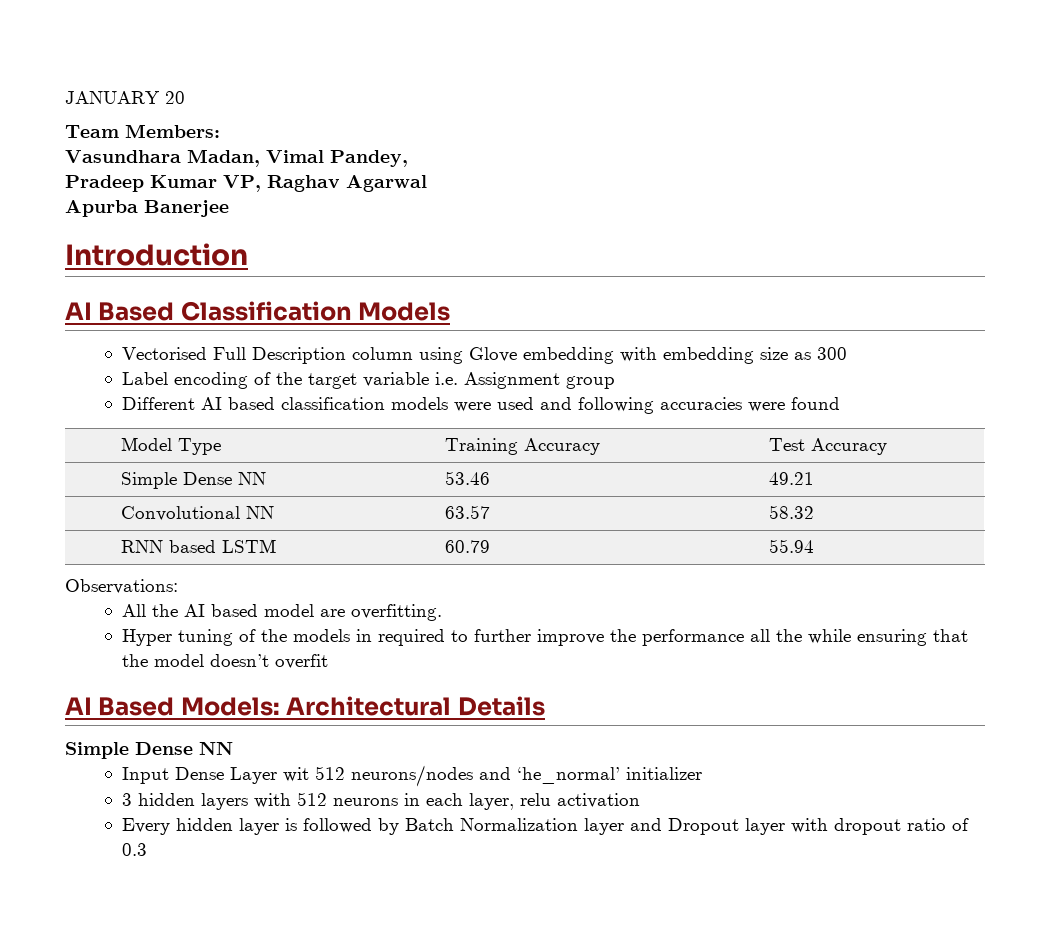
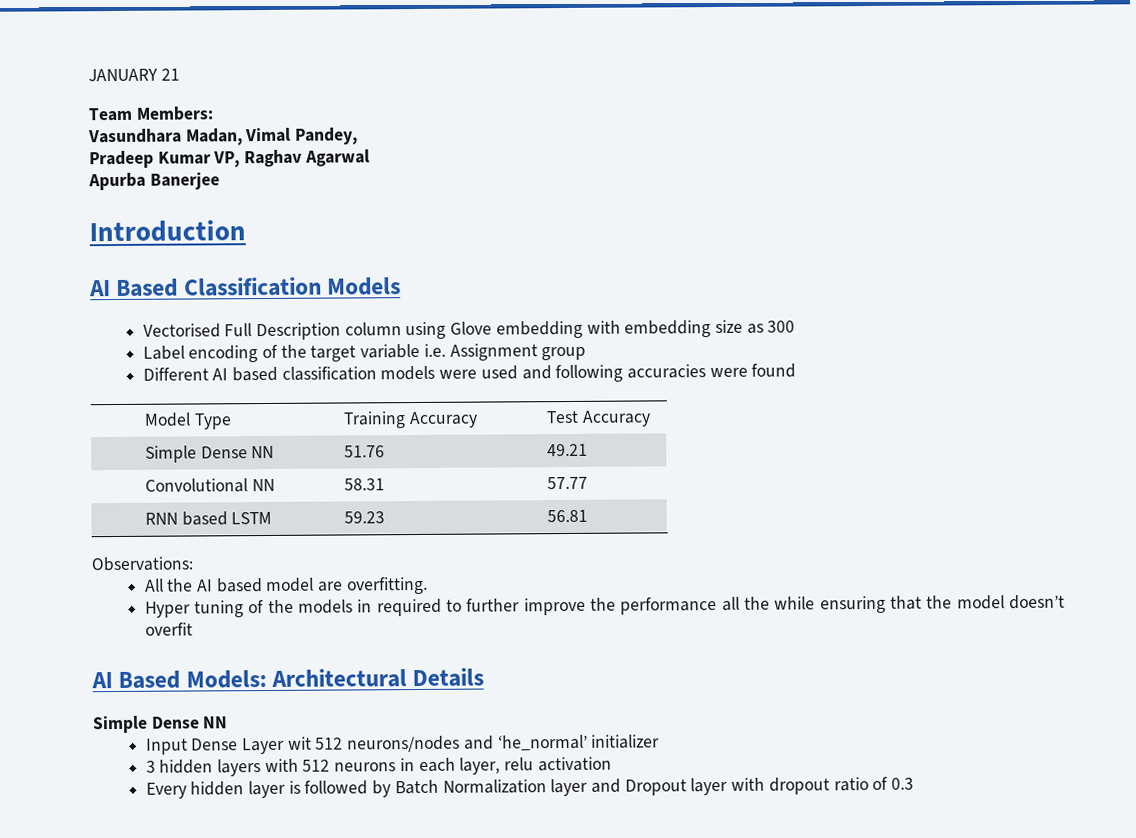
- JANUARY 20
+ JANUARY 21
- Simple Dense NN | 53.46 | 49.21
+ Simple Dense NN | 51.76 | 49.21
- Convolutional NN | 63.57 | 58.32
+ Convolutional NN | 58.31 | 57.77
- RNN based LSTM | 60.79 | 55.94
+ RNN based LSTM | 59.23 | 56.81

